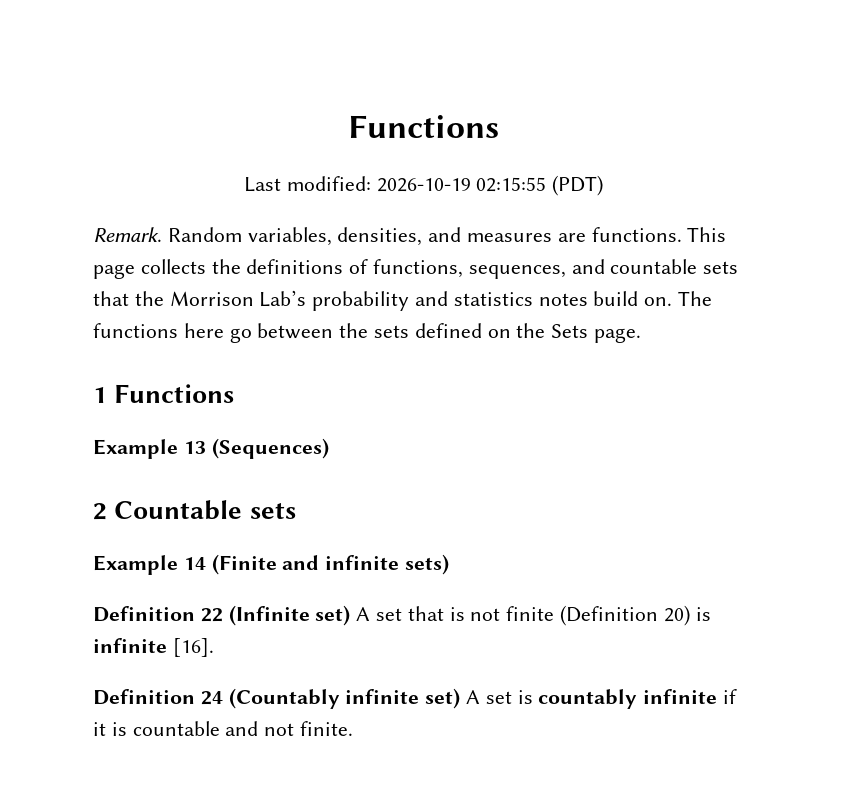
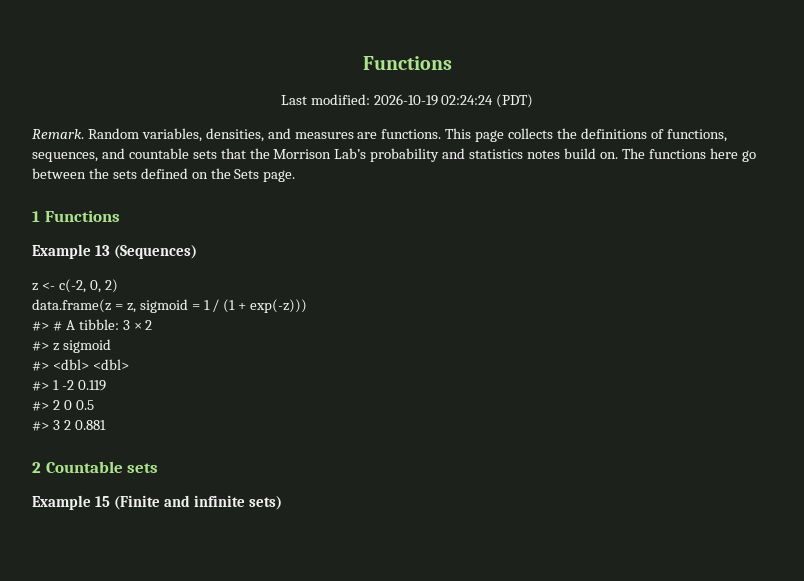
- Last modified: 2026-10-19 02:15:55 (PDT)
+ Last modified: 2026-10-19 02:24:24 (PDT)
+ z <- c(-2, 0, 2)
+ data.frame(z = z, sigmoid = 1 / (1 + exp(-z)))
+ #> # A tibble: 3 × 2
+ #> z sigmoid
+ #> <dbl> <dbl>
+ #> 1 -2 0.119
+ #> 2 0 0.5
+ #> 3 2 0.881
- Example 14 (Finite and infinite sets)
+ Example 15 (Finite and infinite sets)
- Definition 22 (Infinite set) A set that is not finite (Definition 20) is infinite [16].
- Definition 24 (Countably infinite set) A set is countably infinite if it is countable and not finite.

